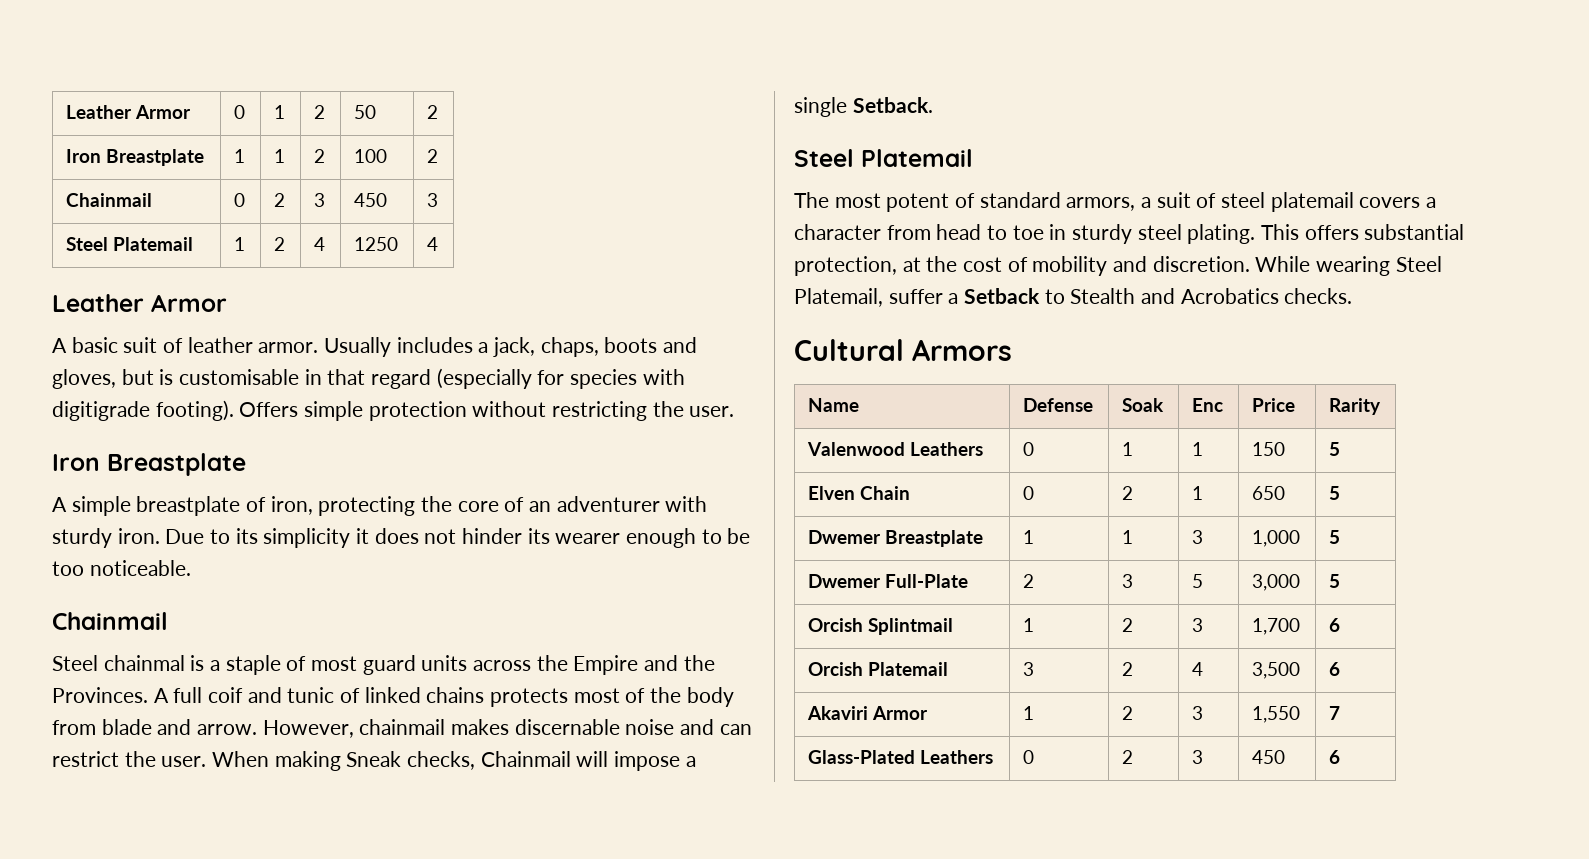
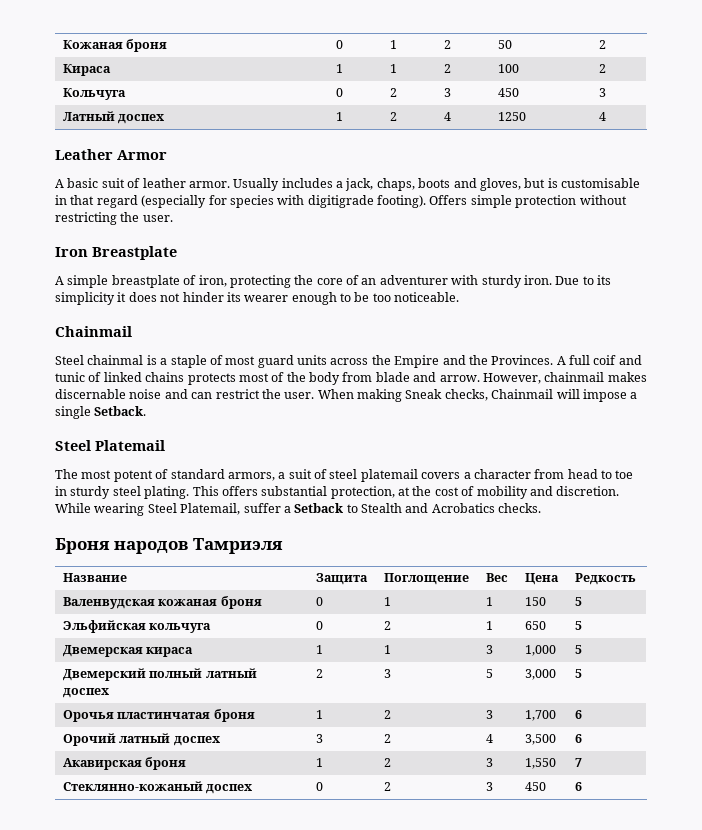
- Leather Armor | 0 | 1 | 2 | 50 | 2
+ Кожаная броня | 0 | 1 | 2 | 50 | 2
- Iron Breastplate | 1 | 1 | 2 | 100 | 2
+ Кираса | 1 | 1 | 2 | 100 | 2
- Chainmail | 0 | 2 | 3 | 450 | 3
+ Кольчуга | 0 | 2 | 3 | 450 | 3
- Steel Platemail | 1 | 2 | 4 | 1250 | 4
+ Латный доспех | 1 | 2 | 4 | 1250 | 4
- Cultural Armors
- Name | Defense | Soak | Enc | Price | Rarity
- Valenwood Leathers | 0 | 1 | 1 | 150 | 5
+ Броня народов Тамриэля
+ Название | Защита | Поглощение | Вес | Цена | Редкость
+ Валенвудская кожаная броня | 0 | 1 | 1 | 150 | 5
- Elven Chain | 0 | 2 | 1 | 650 | 5
+ Эльфийская кольчуга | 0 | 2 | 1 | 650 | 5
- Dwemer Breastplate | 1 | 1 | 3 | 1,000 | 5
+ Двемерская кираса | 1 | 1 | 3 | 1,000 | 5
- Dwemer Full-Plate | 2 | 3 | 5 | 3,000 | 5
+ Двемерский полный латный доспех | 2 | 3 | 5 | 3,000 | 5
- Orcish Splintmail | 1 | 2 | 3 | 1,700 | 6
+ Орочья пластинчатая броня | 1 | 2 | 3 | 1,700 | 6
- Orcish Platemail | 3 | 2 | 4 | 3,500 | 6
+ Орочий латный доспех | 3 | 2 | 4 | 3,500 | 6
- Akaviri Armor | 1 | 2 | 3 | 1,550 | 7
+ Акавирская броня | 1 | 2 | 3 | 1,550 | 7
- Glass-Plated Leathers | 0 | 2 | 3 | 450 | 6
+ Стеклянно-кожаный доспех | 0 | 2 | 3 | 450 | 6

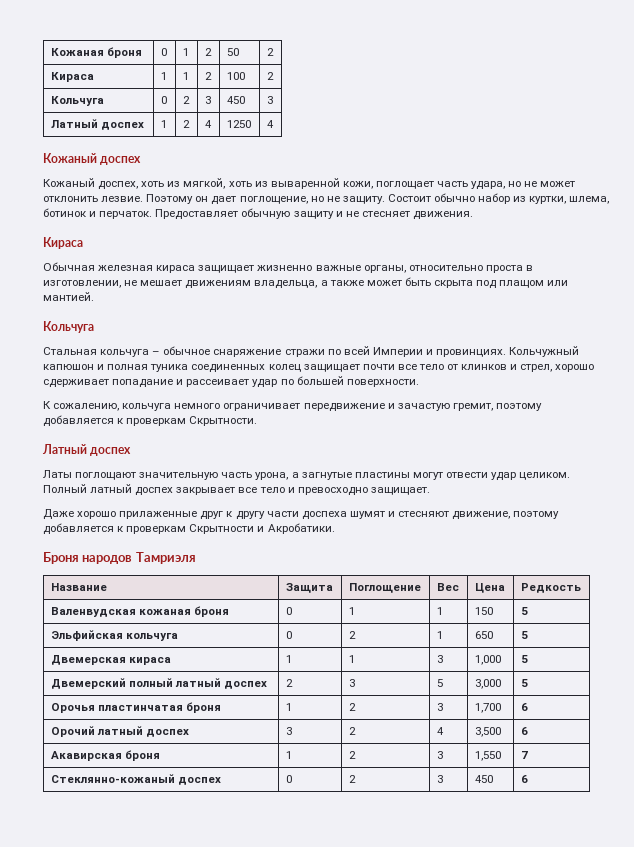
- Leather Armor
- A basic suit of leather armor. Usually includes a jack, chaps, boots and gloves, but is customisable in that regard (especially for species with digitigrade footing). Offers simple protection without restricting the user.
- Iron Breastplate
- A simple breastplate of iron, protecting the core of an adventurer with sturdy iron. Due to its simplicity it does not hinder its wearer enough to be too noticeable.
- Chainmail
- Steel chainmal is a staple of most guard units across the Empire and the Provinces. A full coif and tunic of linked chains protects most of the body from blade and arrow. However, chainmail makes discernable noise and can restrict the user. When making Sneak checks, Chainmail will impose a single Setback.
- Steel Platemail
- The most potent of standard armors, a suit of steel platemail covers a character from head to toe in sturdy steel plating. This offers substantial protection, at the cost of mobility and discretion. While wearing Steel Platemail, suffer a Setback to Stealth and Acrobatics checks.
+ Кожаный доспех
+ Кожаный доспех, хоть из мягкой, хоть из вываренной кожи, поглощает часть удара, но не может отклонить лезвие. Поэтому он дает поглощение, но не защиту. Состоит обычно набор из куртки, шлема, ботинок и перчаток. Предоставляет обычную защиту и не стесняет движения.
+ Кираса
+ Обычная железная кираса защищает жизненно важные органы, относительно проста в изготовлении, не мешает движениям владельца, а также может быть скрыта под плащом или мантией.
+ Кольчуга
+ Стальная кольчуга – обычное снаряжение стражи по всей Империи и провинциях. Кольчужный капюшон и полная туника соединенных колец защищает почти все тело от клинков и стрел, хорошо сдерживает попадание и рассеивает удар по большей поверхности.
+ К сожалению, кольчуга немного ограничивает передвижение и зачастую гремит, поэтому добавляется к проверкам Скрытности.
+ Латный доспех
+ Латы поглощают значительную часть урона, а загнутые пластины могут отвести удар целиком. Полный латный доспех закрывает все тело и превосходно защищает.
+ Даже хорошо прилаженные друг к другу части доспеха шумят и стесняют движение, поэтому добавляется к проверкам Скрытности и Акробатики.

